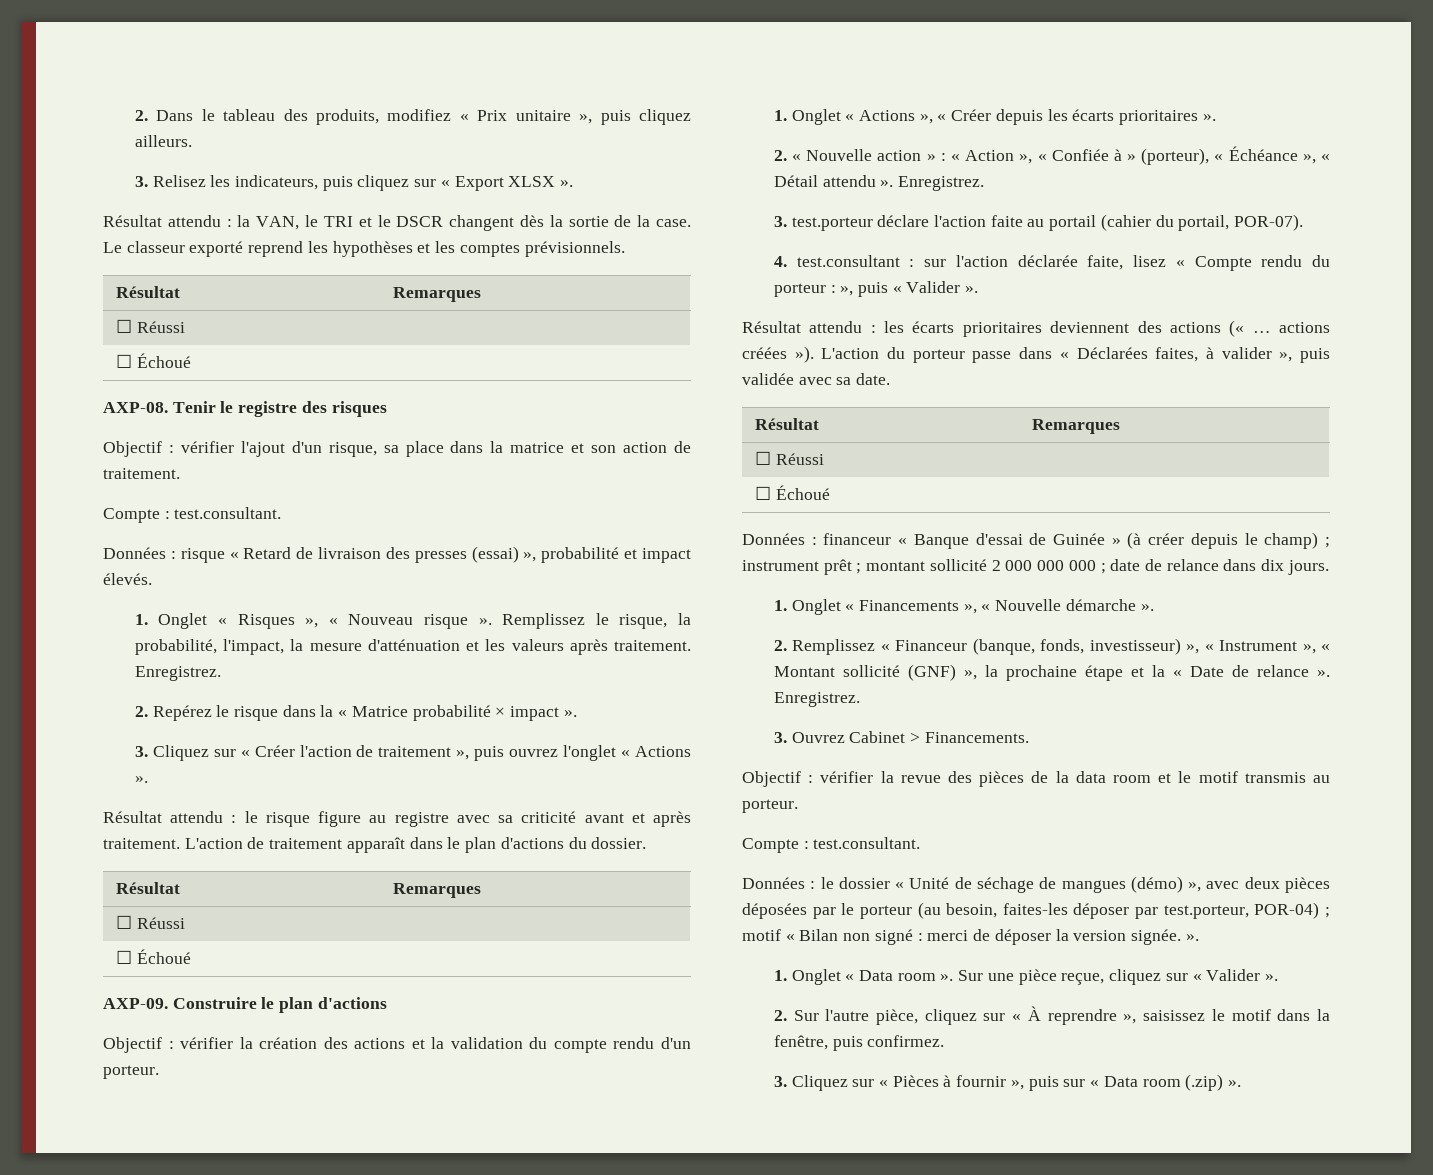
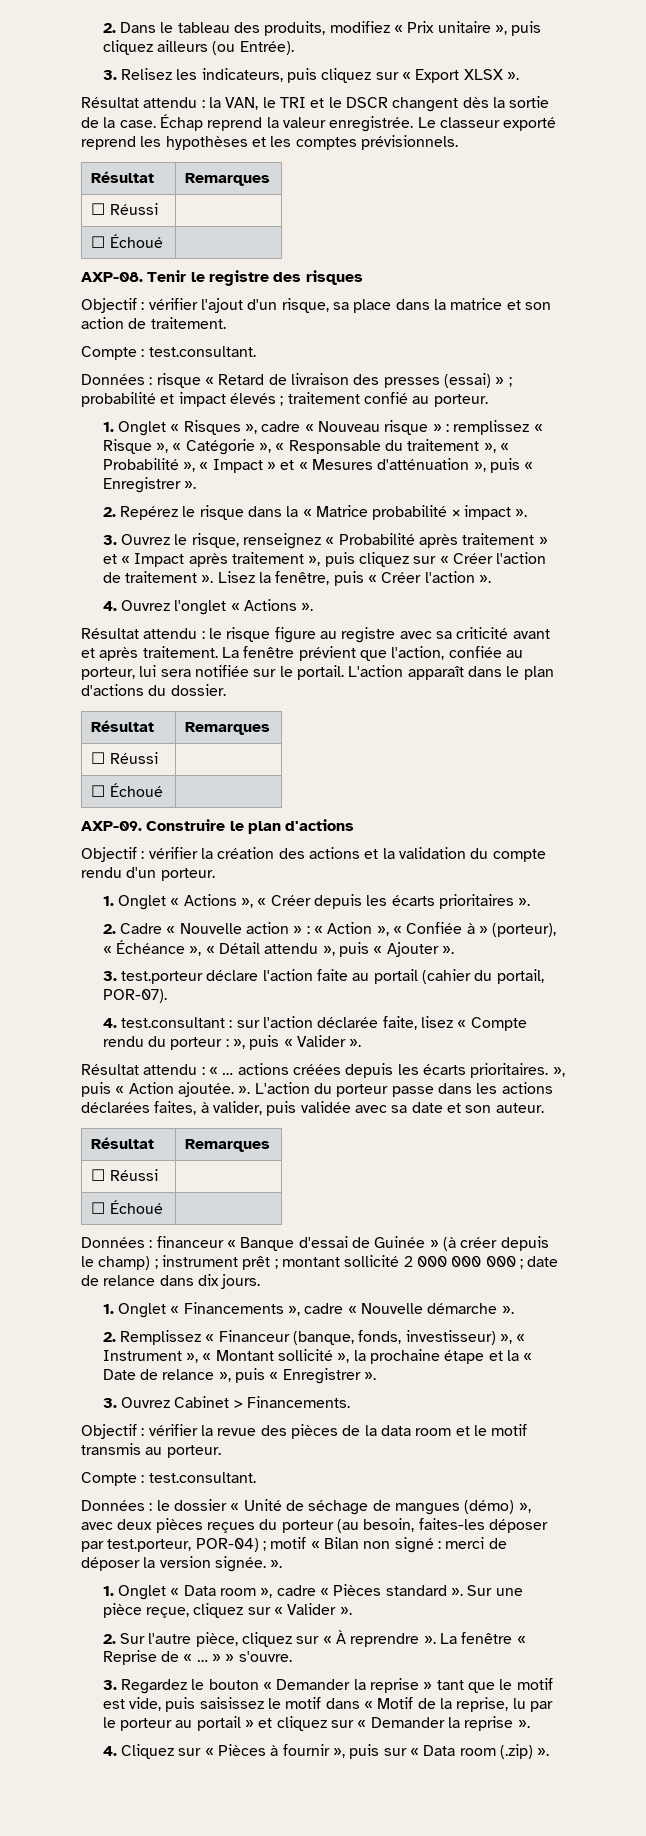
- 2. Dans le tableau des produits, modifiez « Prix unitaire », puis cliquez ailleurs.
+ 2. Dans le tableau des produits, modifiez « Prix unitaire », puis cliquez ailleurs (ou Entrée).
+ Échap reprend la valeur enregistrée.
- Données : risque « Retard de livraison des presses (essai) », probabilité et impact élevés.
+ Données : risque « Retard de livraison des presses (essai) » ; probabilité et impact élevés ; traitement confié au porteur.
- 1. Onglet « Risques », « Nouveau risque ». Remplissez le risque, la probabilité, l'impact, la mesure d'atténuation et les valeurs après traitement. Enregistrez.
+ 1. Onglet « Risques », cadre « Nouveau risque » : remplissez « Risque », « Catégorie », « Responsable du traitement », « Probabilité », « Impact » et « Mesures d'atténuation », puis « Enregistrer ».
- 3. Cliquez sur « Créer l'action de traitement », puis ouvrez l'onglet « Actions ».
+ 3. Ouvrez le risque, renseignez « Probabilité après traitement » et « Impact après traitement », puis cliquez sur « Créer l'action de traitement ». Lisez la fenêtre, puis « Créer l'action ».
+ 4. Ouvrez l'onglet « Actions ».
- L'action de traitement apparaît dans le plan d'actions du dossier.
+ La fenêtre prévient que l'action, confiée au porteur, lui sera notifiée sur le portail. L'action apparaît dans le plan d'actions du dossier.
- 2. « Nouvelle action » : « Action », « Confiée à » (porteur), « Échéance », « Détail attendu ». Enregistrez.
+ 2. Cadre « Nouvelle action » : « Action », « Confiée à » (porteur), « Échéance », « Détail attendu », puis « Ajouter ».
- Résultat attendu : les écarts prioritaires deviennent des actions (« … actions créées »).
+ Résultat attendu : « … actions créées depuis les écarts prioritaires. », puis « Action ajoutée. ».
- L'action du porteur passe dans « Déclarées faites, à valider », puis validée avec sa date.
+ L'action du porteur passe dans les actions déclarées faites, à valider, puis validée avec sa date et son auteur.
- 1. Onglet « Financements », « Nouvelle démarche ».
+ 1. Onglet « Financements », cadre « Nouvelle démarche ».
- 2. Remplissez « Financeur (banque, fonds, investisseur) », « Instrument », « Montant sollicité (GNF) », la prochaine étape et la « Date de relance ». Enregistrez.
+ 2. Remplissez « Financeur (banque, fonds, investisseur) », « Instrument », « Montant sollicité », la prochaine étape et la « Date de relance », puis « Enregistrer ».
- Données : le dossier « Unité de séchage de mangues (démo) », avec deux pièces déposées par le porteur (au besoin, faites-les déposer par test.porteur, POR-04) ; motif « Bilan non signé : merci de déposer la version signée. ».
+ Données : le dossier « Unité de séchage de mangues (démo) », avec deux pièces reçues du porteur (au besoin, faites-les déposer par test.porteur, POR-04) ; motif « Bilan non signé : merci de déposer la version signée. ».
- 1. Onglet « Data room ».
+ 1. Onglet « Data room », cadre « Pièces standard ».
- 2. Sur l'autre pièce, cliquez sur « À reprendre », saisissez le motif dans la fenêtre, puis confirmez.
- 3. Cliquez sur « Pièces à fournir », puis sur « Data room (.zip) ».
+ 2. Sur l'autre pièce, cliquez sur « À reprendre ». La fenêtre « Reprise de « … » » s'ouvre.
+ 3. Regardez le bouton « Demander la reprise » tant que le motif est vide, puis saisissez le motif dans « Motif de la reprise, lu par le porteur au portail » et cliquez sur « Demander la reprise ».
+ 4. Cliquez sur « Pièces à fournir », puis sur « Data room (.zip) ».

